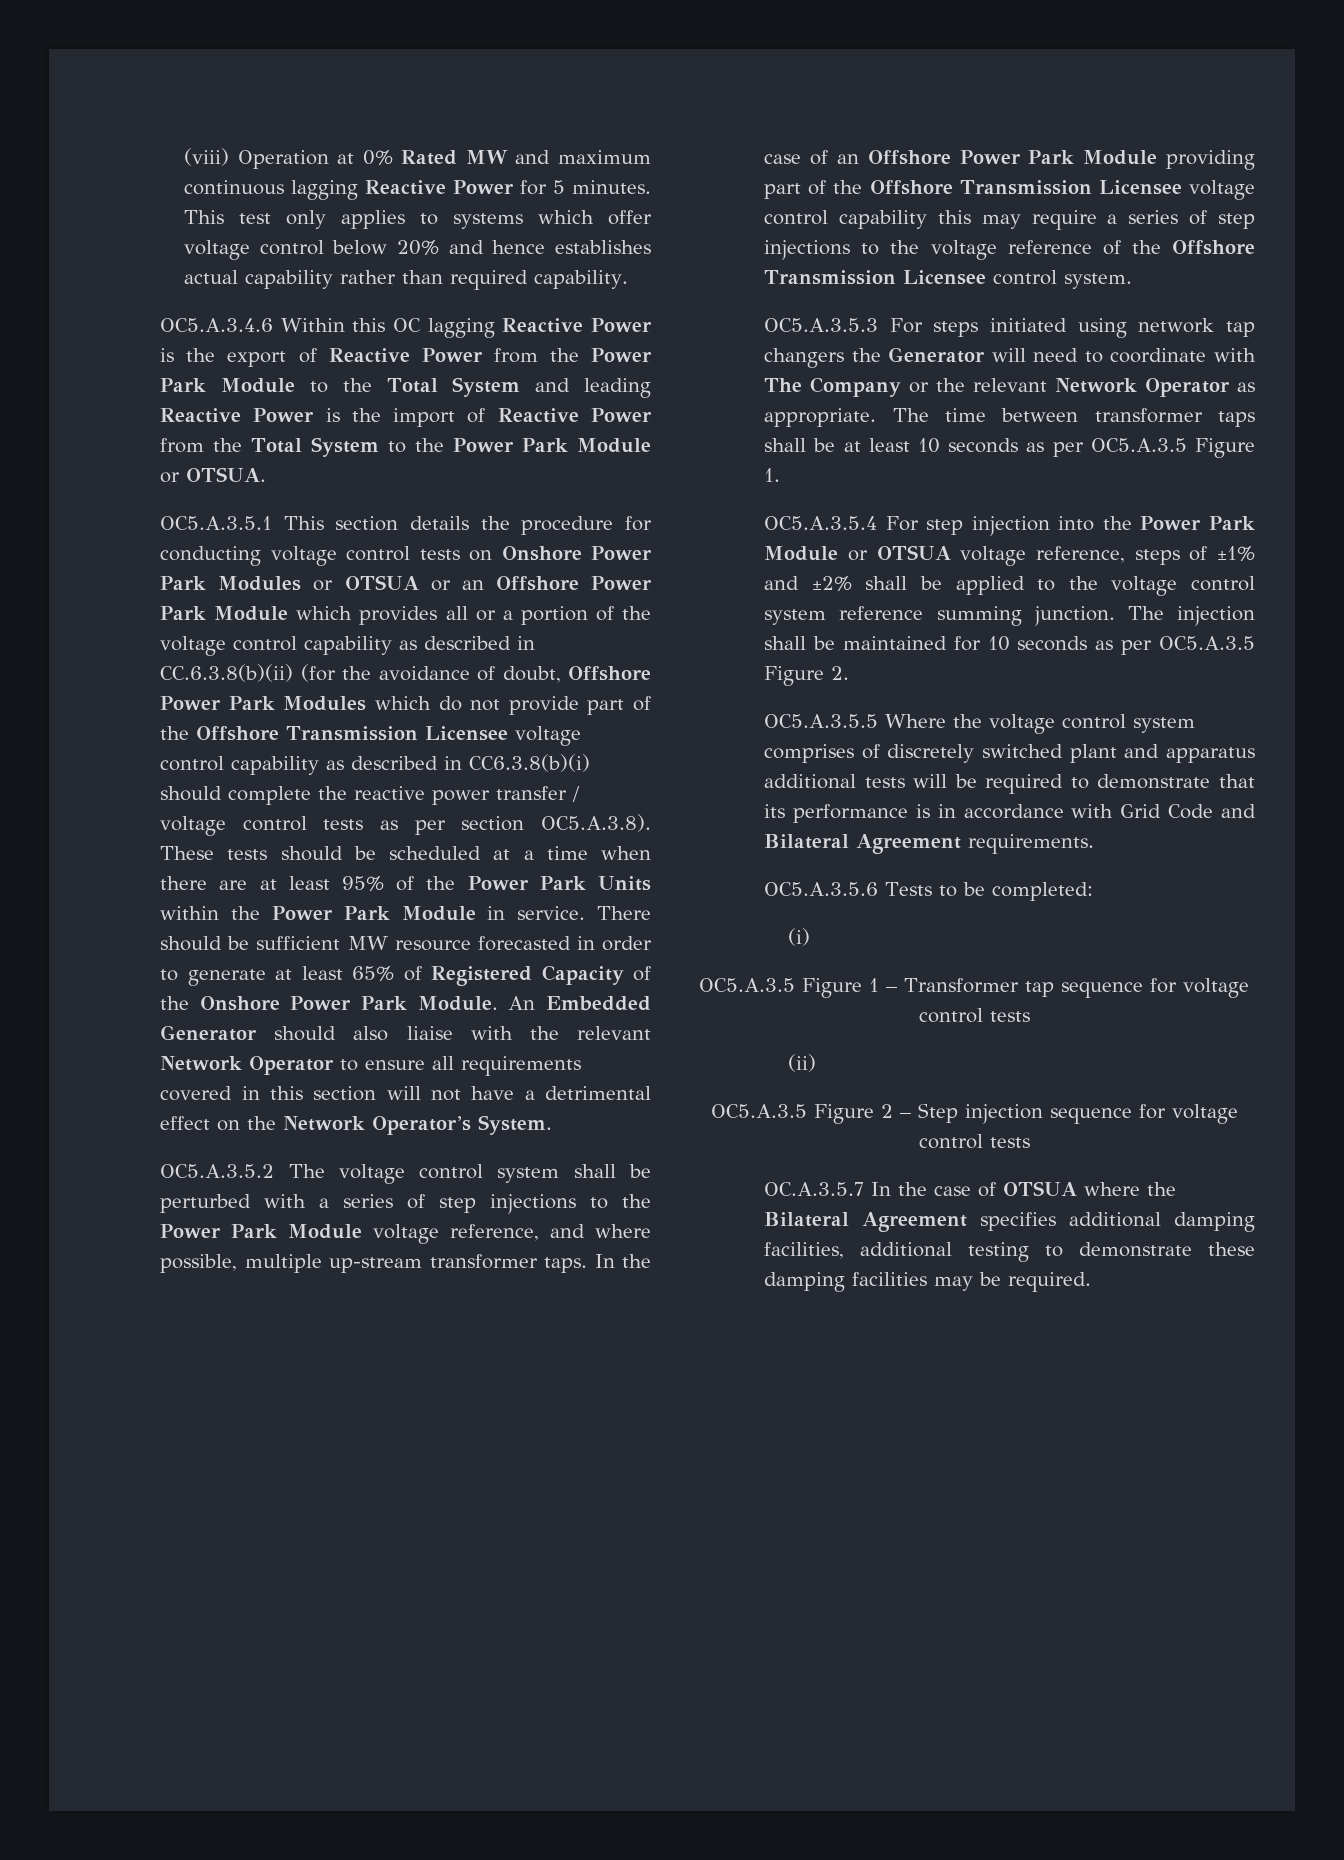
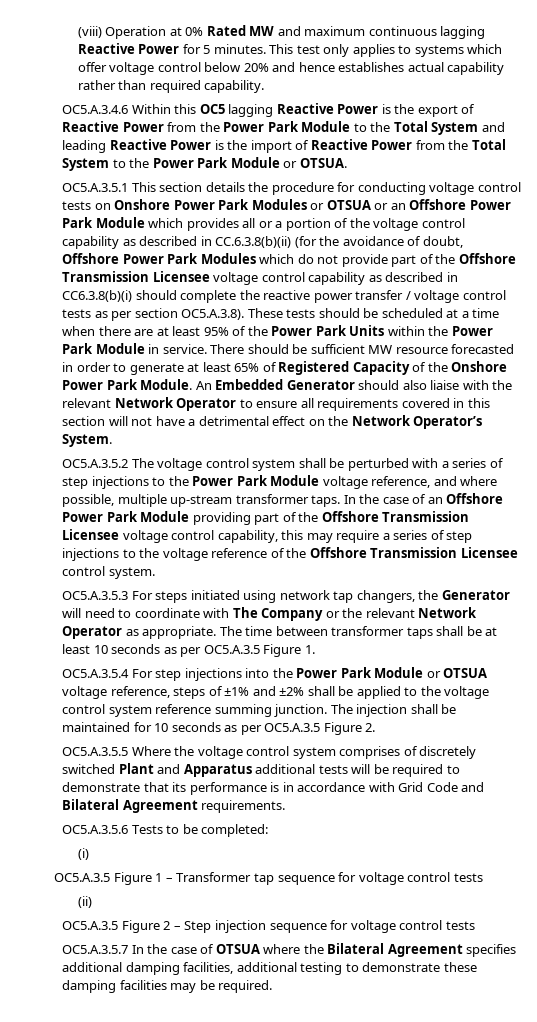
- OC5.A.3.4.6 Within this OC lagging Reactive Power is the export of Reactive Power from the Power Park Module to the Total System and leading Reactive Power is the import of Reactive Power from the Total System to the Power Park Module or OTSUA.
+ OC5.A.3.4.6 Within this OC5 lagging Reactive Power is the export of Reactive Power from the Power Park Module to the Total System and leading Reactive Power is the import of Reactive Power from the Total System to the Power Park Module or OTSUA.
- In the case of an Offshore Power Park Module providing part of the Offshore Transmission Licensee voltage control capability this may require a series of step injections to the voltage reference of the Offshore Transmission Licensee control system.
+ In the case of an Offshore Power Park Module providing part of the Offshore Transmission Licensee voltage control capability, this may require a series of step injections to the voltage reference of the Offshore Transmission Licensee control system.
- OC5.A.3.5.3 For steps initiated using network tap changers the Generator will need to coordinate with The Company or the relevant Network Operator as appropriate.
+ OC5.A.3.5.3 For steps initiated using network tap changers, the Generator will need to coordinate with The Company or the relevant Network Operator as appropriate.
- OC5.A.3.5.4 For step injection into the Power Park Module or OTSUA voltage reference, steps of ±1% and ±2% shall be applied to the voltage control system reference summing junction.
+ OC5.A.3.5.4 For step injections into the Power Park Module or OTSUA voltage reference, steps of ±1% and ±2% shall be applied to the voltage control system reference summing junction.
- OC5.A.3.5.5 Where the voltage control system comprises of discretely switched plant and apparatus additional tests will be required to demonstrate that its performance is in accordance with Grid Code and Bilateral Agreement requirements.
+ OC5.A.3.5.5 Where the voltage control system comprises of discretely switched Plant and Apparatus additional tests will be required to demonstrate that its performance is in accordance with Grid Code and Bilateral Agreement requirements.
- OC.A.3.5.7 In the case of OTSUA where the Bilateral Agreement specifies additional damping facilities, additional testing to demonstrate these damping facilities may be required.
+ OC5.A.3.5.7 In the case of OTSUA where the Bilateral Agreement specifies additional damping facilities, additional testing to demonstrate these damping facilities may be required.

